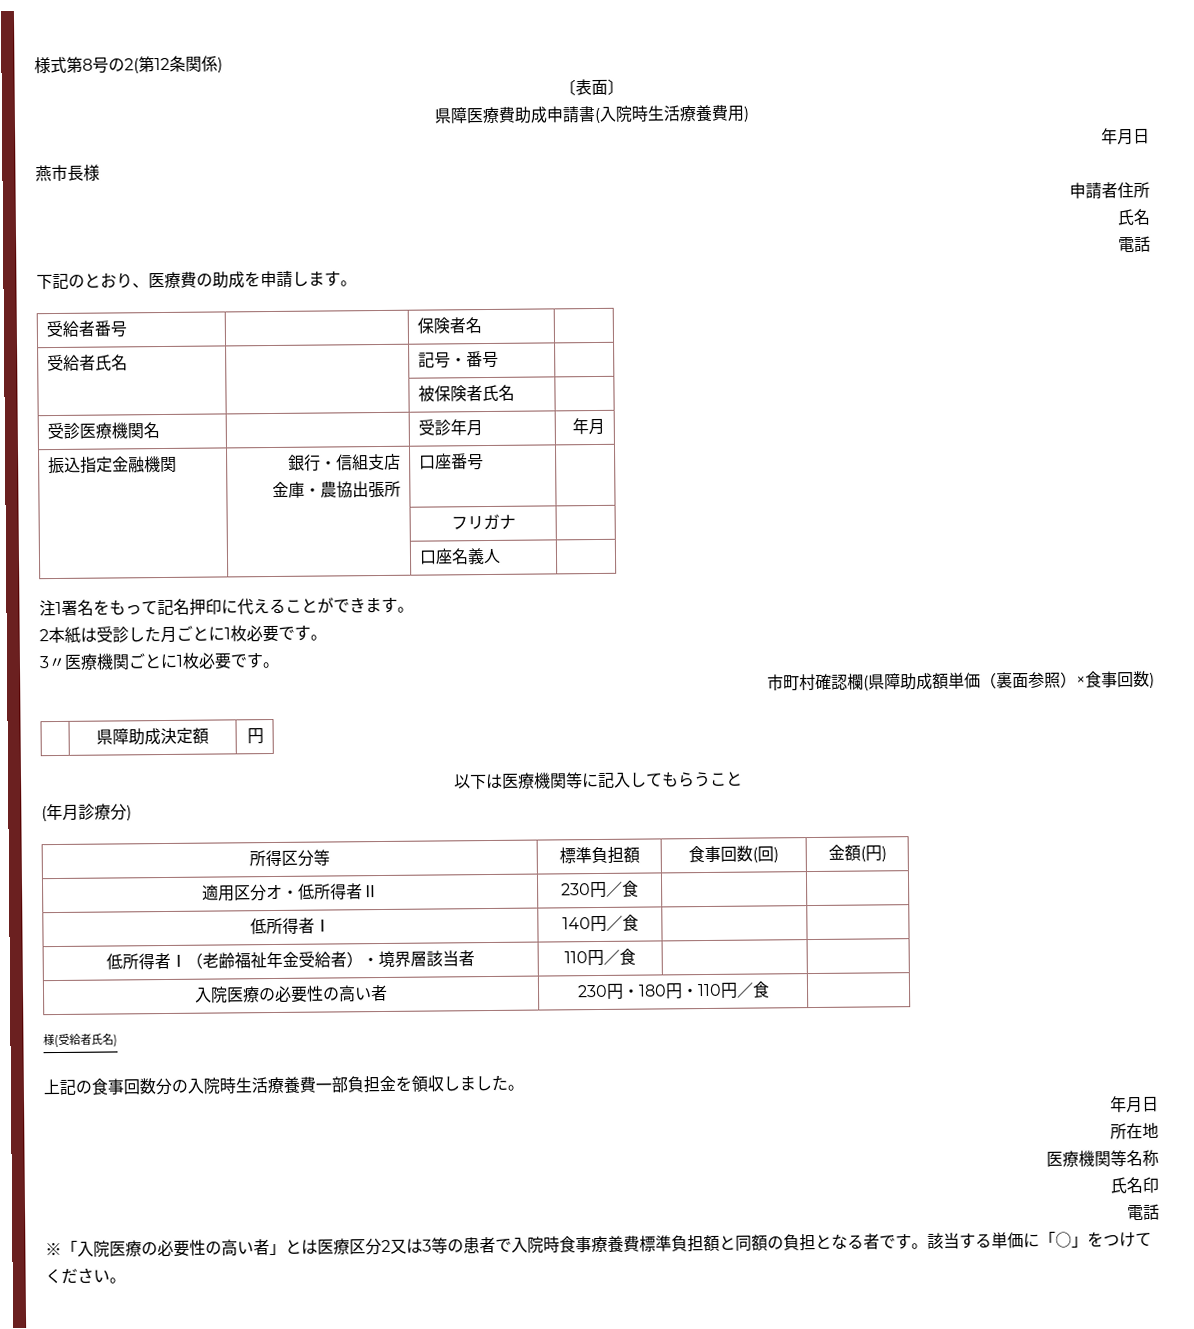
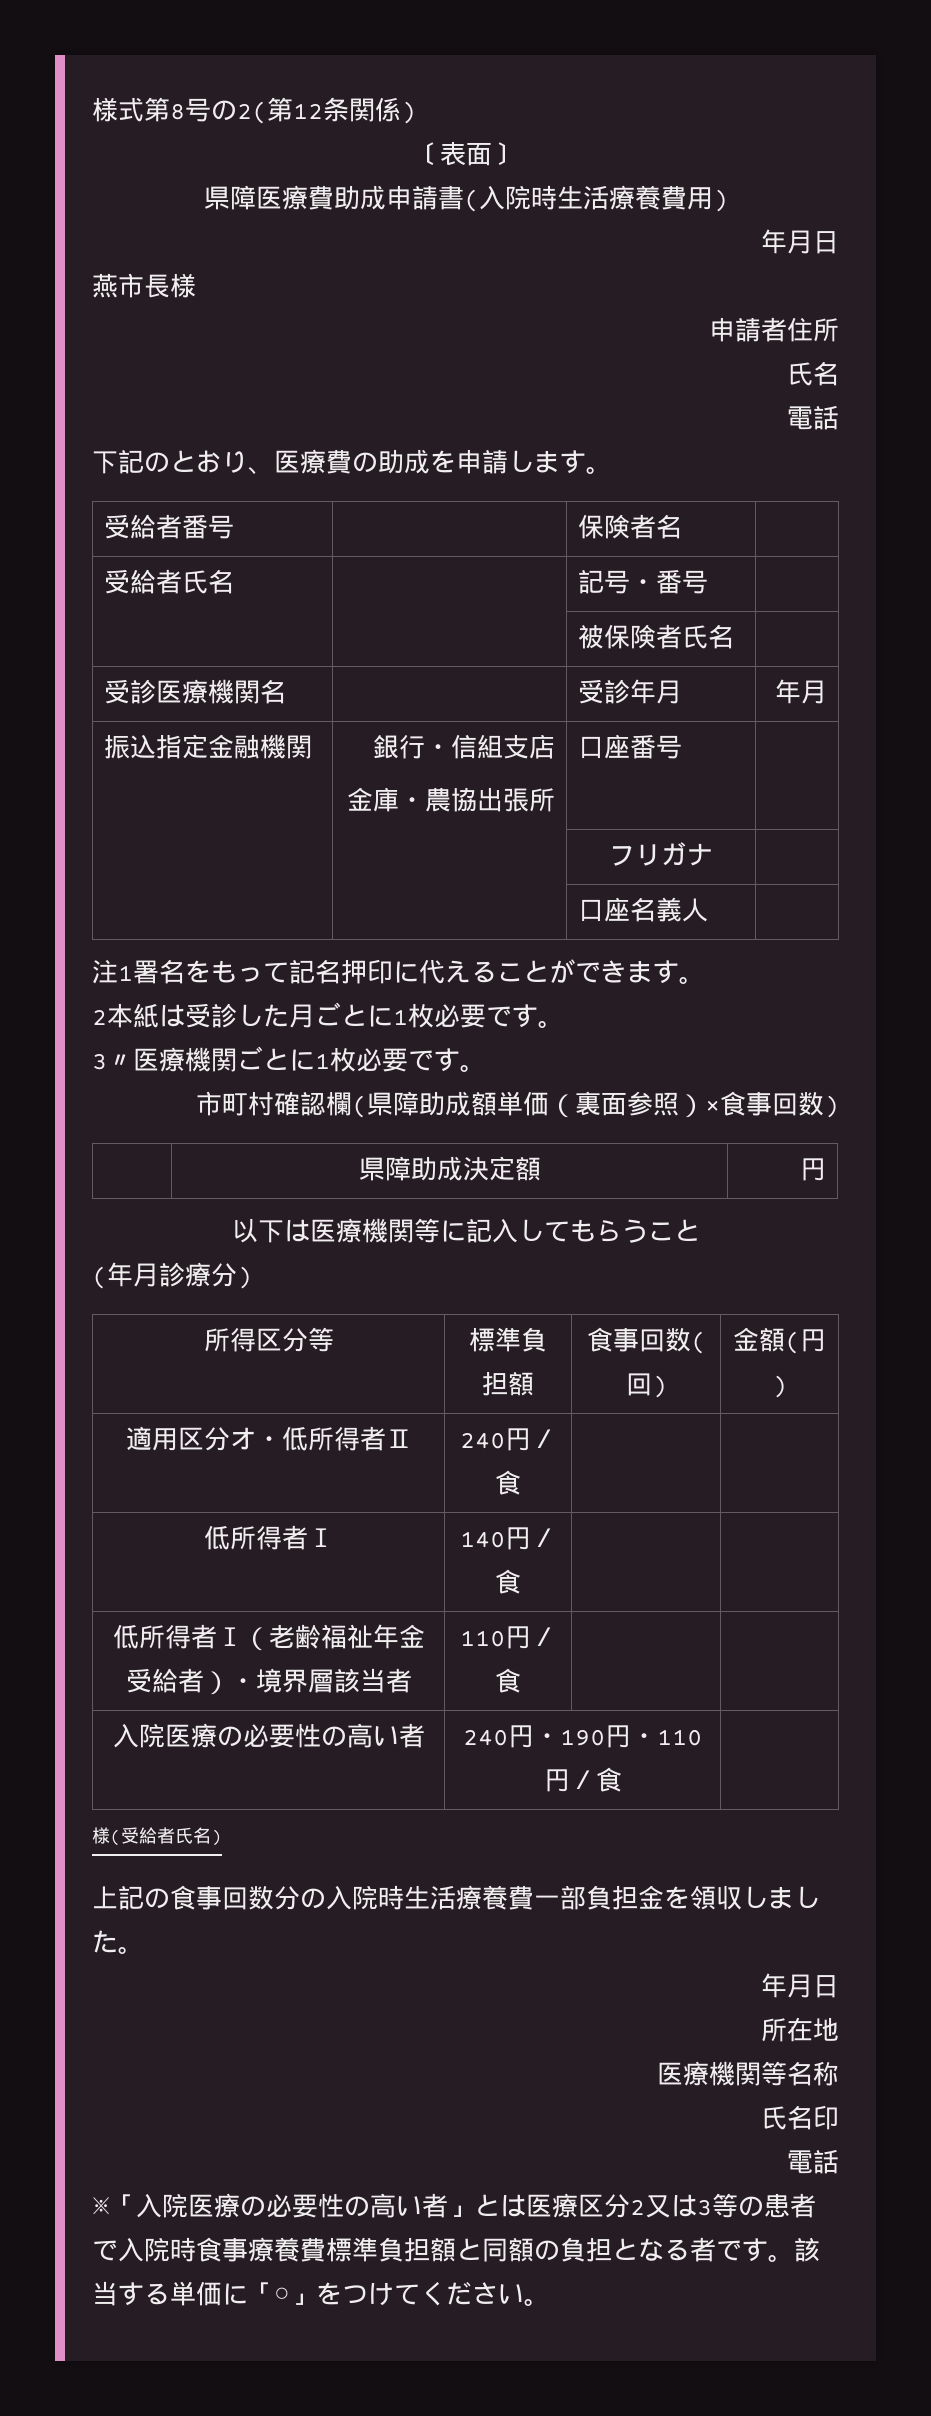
- 適用区分オ・低所得者Ⅱ | 230円／食 | |
+ 適用区分オ・低所得者Ⅱ | 240円／食 | |
- 入院医療の必要性の高い者 | 230円・180円・110円／食 |
+ 入院医療の必要性の高い者 | 240円・190円・110円／食 |

